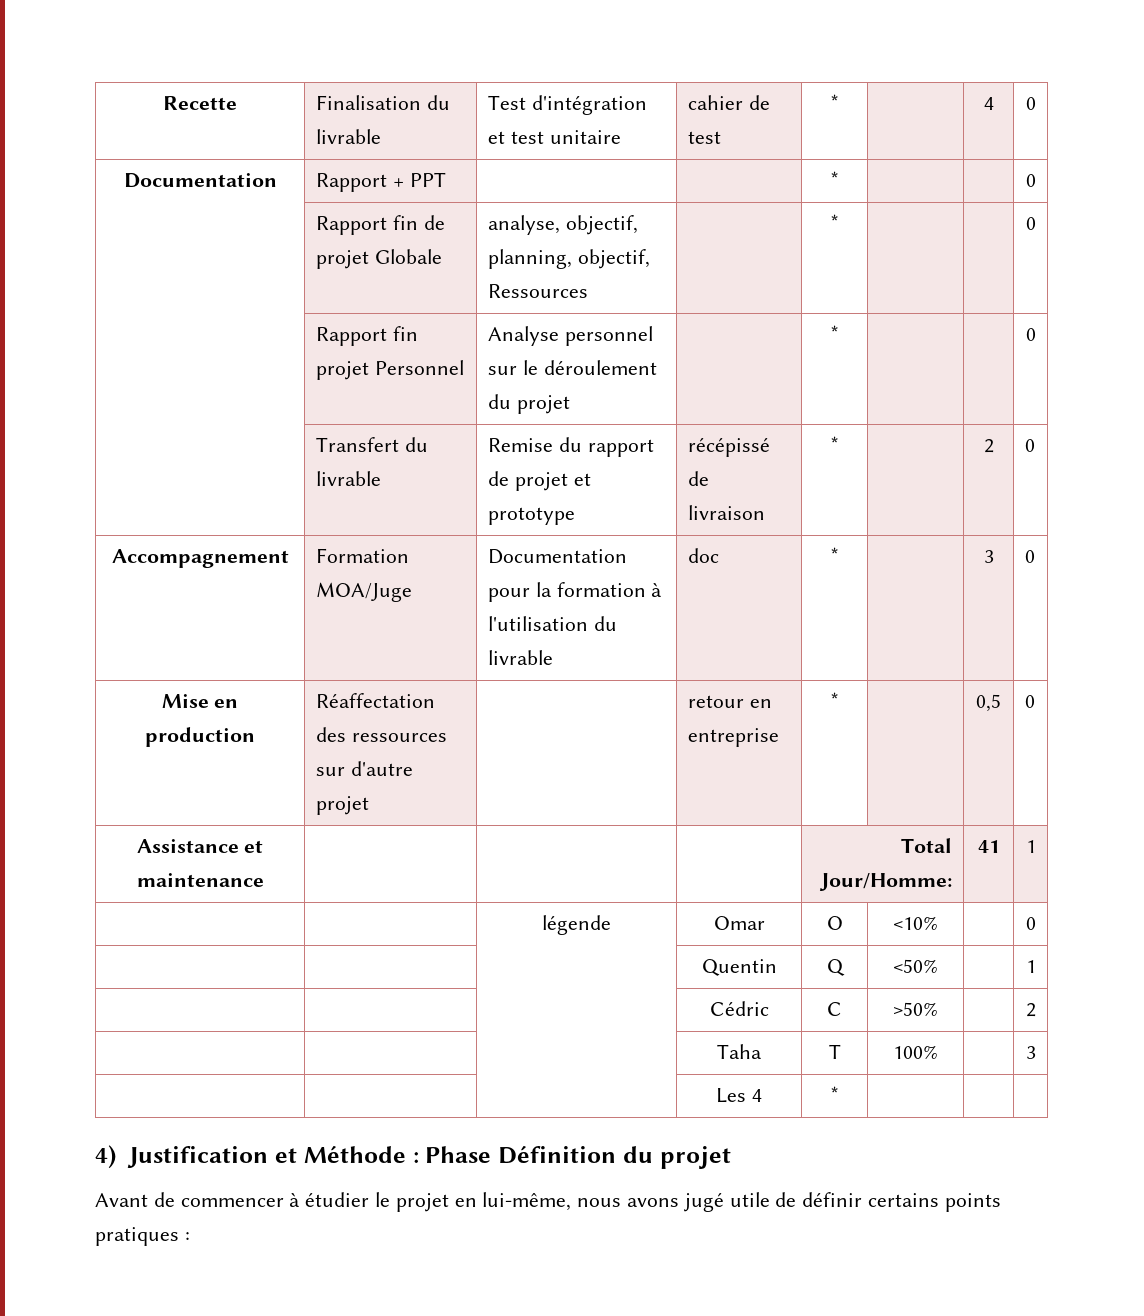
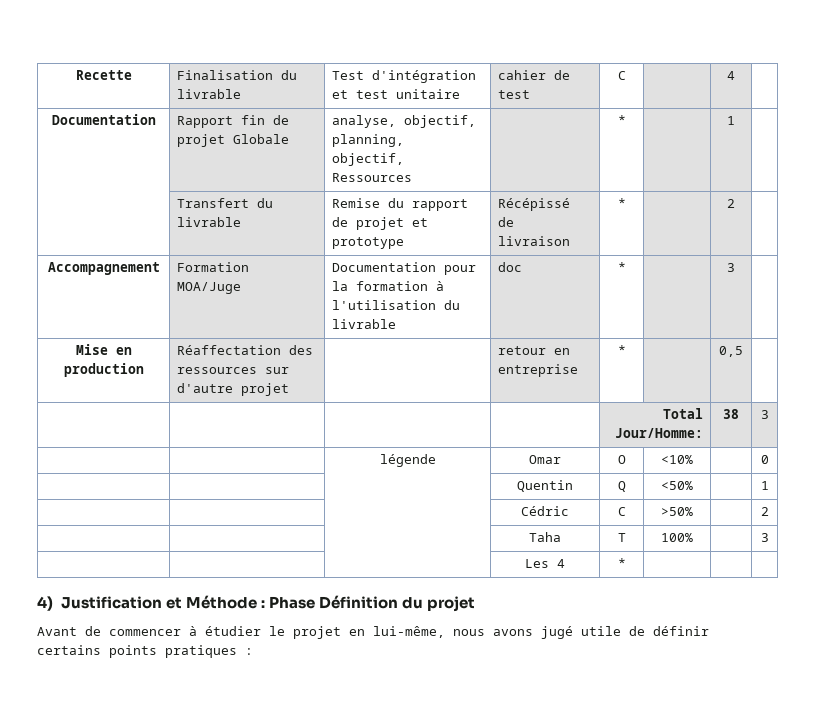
- Recette | Finalisation du livrable | Test d'intégration et test unitaire | cahier de test | * | | 4 | 0
- Documentation | Rapport + PPT | | | * | | | 0
- | Rapport fin de projet Globale | analyse, objectif, planning, objectif, Ressources | | * | | | 0
- | Rapport fin projet Personnel | Analyse personnel sur le déroulement du projet | | * | | | 0
+ Recette | Finalisation du livrable | Test d'intégration et test unitaire | cahier de test | C | | 4 |
+ Documentation | Rapport fin de projet Globale | analyse, objectif, planning, objectif, Ressources | | * | | 1 |
- | Transfert du livrable | Remise du rapport de projet et prototype | récépissé de livraison | * | | 2 | 0
+ | Transfert du livrable | Remise du rapport de projet et prototype | Récépissé de livraison | * | | 2 |
- Accompagnement | Formation MOA/Juge | Documentation pour la formation à l'utilisation du livrable | doc | * | | 3 | 0
+ Accompagnement | Formation MOA/Juge | Documentation pour la formation à l'utilisation du livrable | doc | * | | 3 |
- Mise en production | Réaffectation des ressources sur d'autre projet | | retour en entreprise | * | | 0,5 | 0
- Assistance et maintenance | | | | Total Jour/Homme: | 41 | 1
+ Mise en production | Réaffectation des ressources sur d'autre projet | | retour en entreprise | * | | 0,5 |
+ | | | | Total Jour/Homme: | 38 | 3

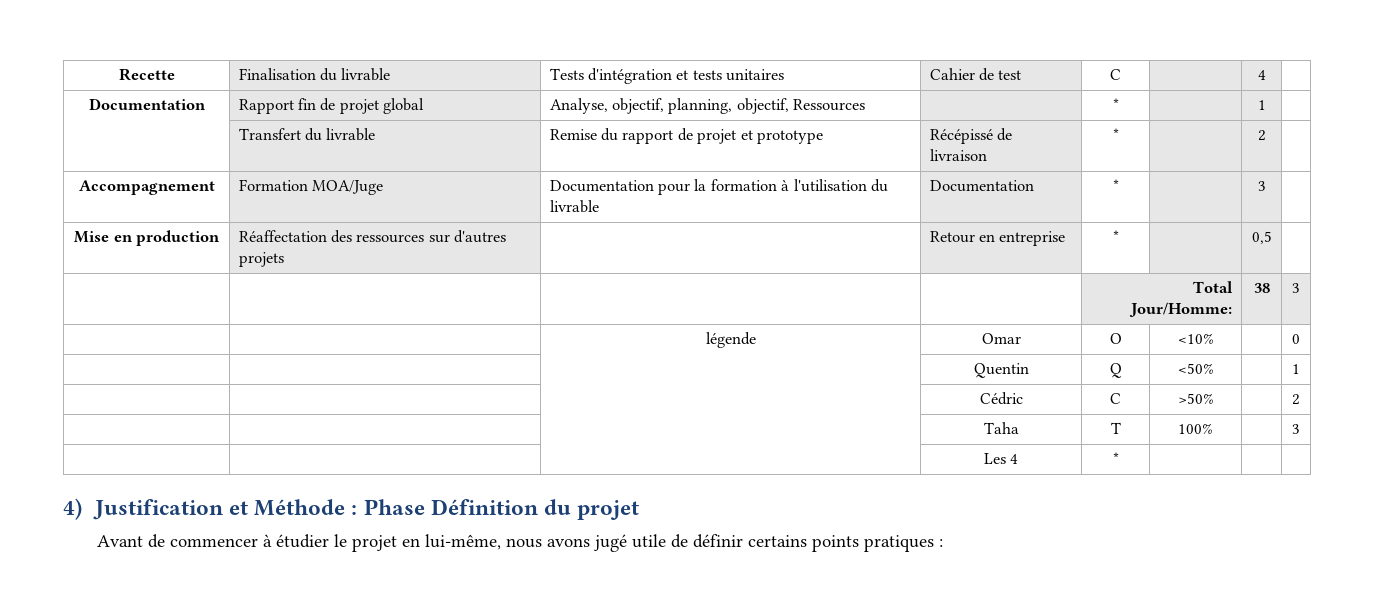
- Recette | Finalisation du livrable | Test d'intégration et test unitaire | cahier de test | C | | 4 |
+ Recette | Finalisation du livrable | Tests d'intégration et tests unitaires | Cahier de test | C | | 4 |
- Documentation | Rapport fin de projet Globale | analyse, objectif, planning, objectif, Ressources | | * | | 1 |
+ Documentation | Rapport fin de projet global | Analyse, objectif, planning, objectif, Ressources | | * | | 1 |
- Accompagnement | Formation MOA/Juge | Documentation pour la formation à l'utilisation du livrable | doc | * | | 3 |
+ Accompagnement | Formation MOA/Juge | Documentation pour la formation à l'utilisation du livrable | Documentation | * | | 3 |
- Mise en production | Réaffectation des ressources sur d'autre projet | | retour en entreprise | * | | 0,5 |
+ Mise en production | Réaffectation des ressources sur d'autres projets | | Retour en entreprise | * | | 0,5 |

